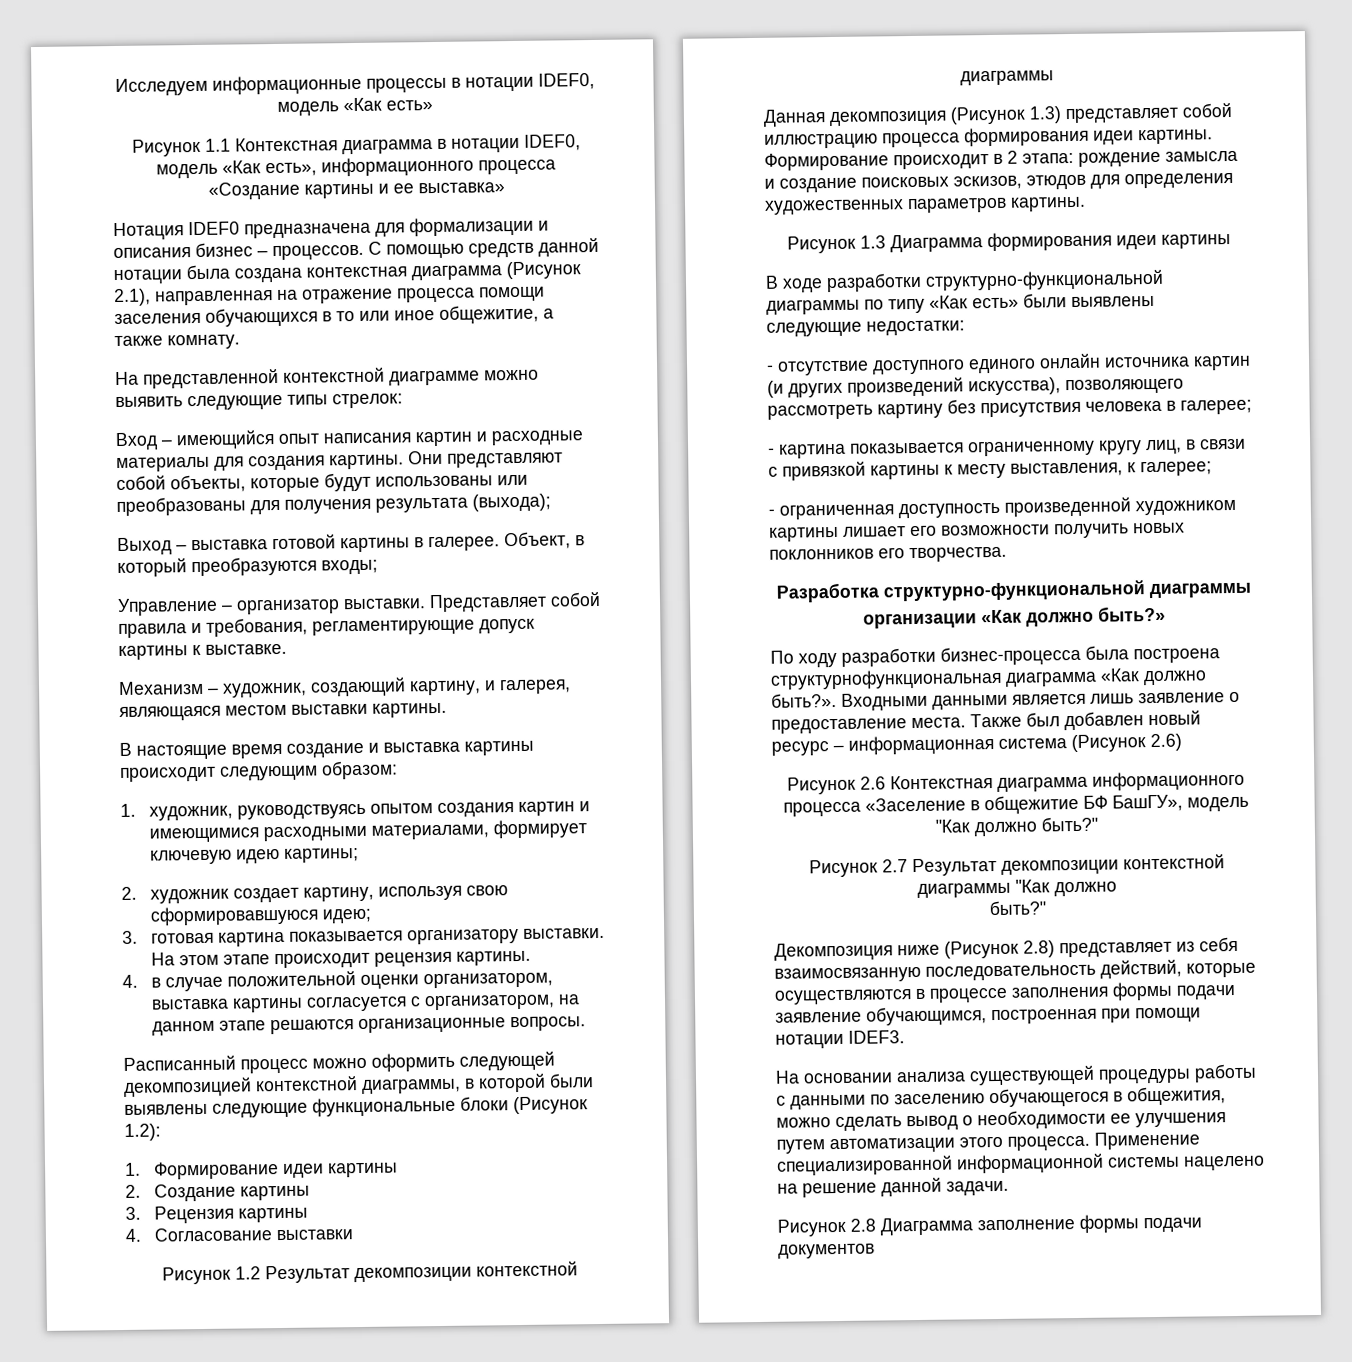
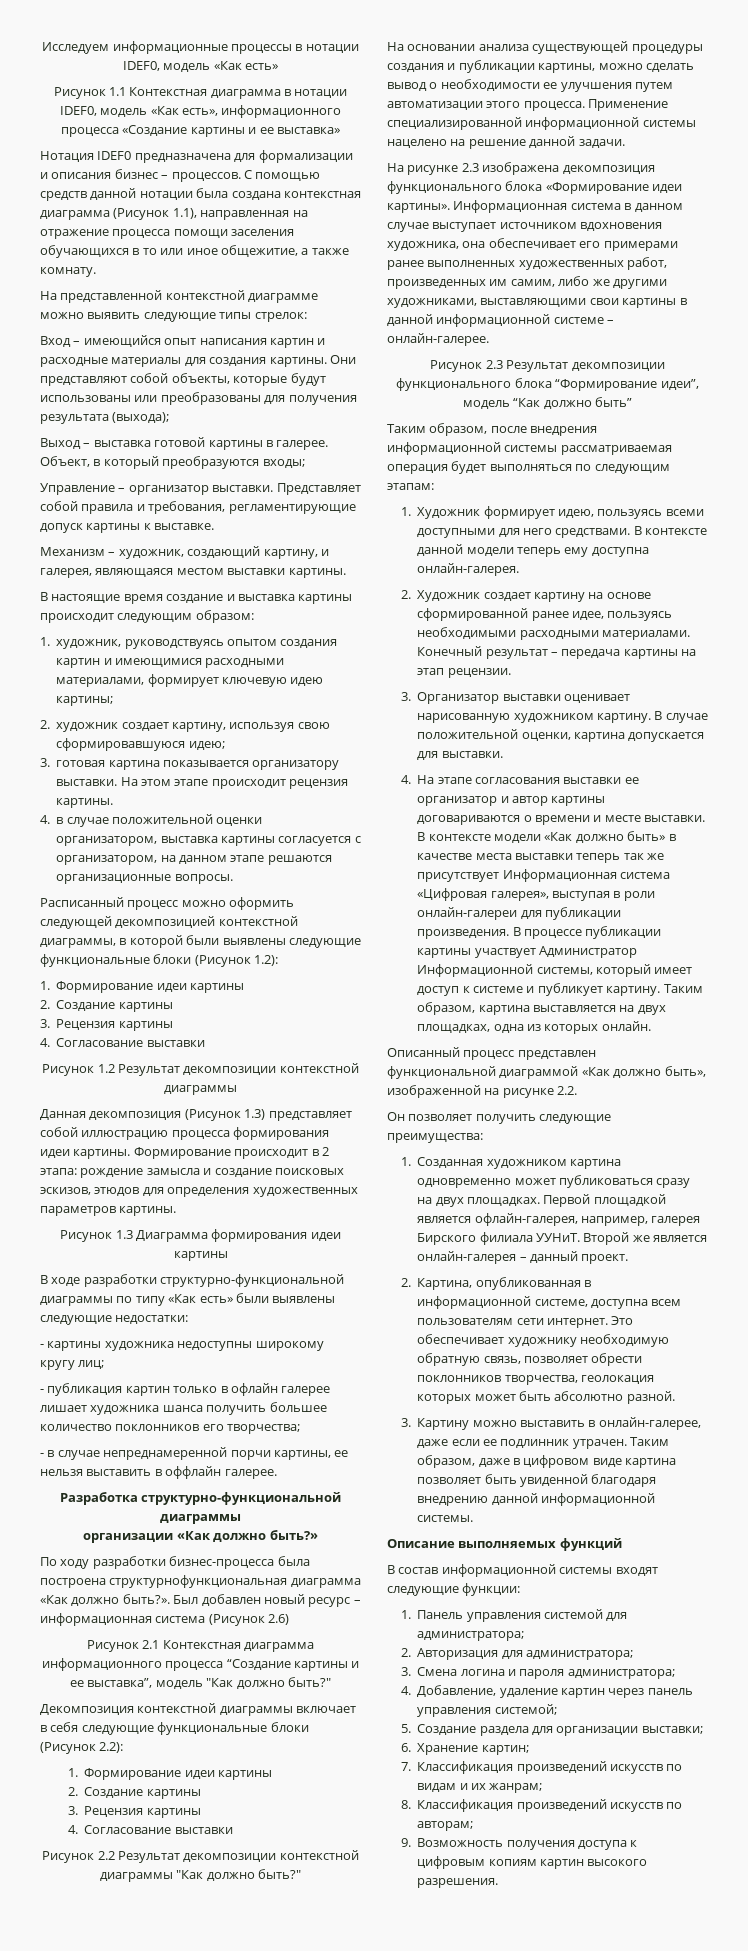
- С помощью средств данной нотации была создана контекстная диаграмма (Рисунок 2.1), направленная на отражение процесса помощи заселения обучающихся в то или иное общежитие, а также комнату.
+ С помощью средств данной нотации была создана контекстная диаграмма (Рисунок 1.1), направленная на отражение процесса помощи заселения обучающихся в то или иное общежитие, а также комнату.
- - отсутствие доступного единого онлайн источника картин (и других произведений искусства), позволяющего рассмотреть картину без присутствия человека в галерее;
- - картина показывается ограниченному кругу лиц, в связи с привязкой картины к месту выставления, к галерее;
- - ограниченная доступность произведенной художником картины лишает его возможности получить новых поклонников его творчества.
+ - картины художника недоступны широкому кругу лиц;
+ - публикация картин только в офлайн галерее лишает художника шанса получить большее количество поклонников его творчества;
+ - в случае непреднамеренной порчи картины, ее нельзя выставить в оффлайн галерее.
- Входными данными является лишь заявление о предоставление места. Также был добавлен новый ресурс – информационная система (Рисунок 2.6)
+ Был добавлен новый ресурс – информационная система (Рисунок 2.6)
- Рисунок 2.6 Контекстная диаграмма информационного процесса «Заселение в общежитие БФ БашГУ», модель "Как должно быть?"
+ Рисунок 2.1 Контекстная диаграмма информационного процесса “Создание картины и ее выставка”, модель "Как должно быть?"
- Рисунок 2.7 Результат декомпозиции контекстной диаграммы "Как должно
- быть?"
- Декомпозиция ниже (Рисунок 2.8) представляет из себя взаимосвязанную последовательность действий, которые осуществляются в процессе заполнения формы подачи заявление обучающимся, построенная при помощи нотации IDEF3.
+ Декомпозиция контекстной диаграммы включает в себя следующие функциональные блоки (Рисунок 2.2):
+ 1. Формирование идеи картины
+ 2. Создание картины
+ 3. Рецензия картины
+ 4. Согласование выставки
+ Рисунок 2.2 Результат декомпозиции контекстной диаграммы "Как должно быть?"
- На основании анализа существующей процедуры работы с данными по заселению обучающегося в общежития, можно сделать вывод о необходимости ее улучшения путем автоматизации этого процесса.
+ На основании анализа существующей процедуры создания и публикации картины, можно сделать вывод о необходимости ее улучшения путем автоматизации этого процесса.
- Рисунок 2.8 Диаграмма заполнение формы подачи документов
+ На рисунке 2.3 изображена декомпозиция функционального блока «Формирование идеи картины». Информационная система в данном случае выступает источником вдохновения художника, она обеспечивает его примерами ранее выполненных художественных работ, произведенных им самим, либо же другими художниками, выставляющими свои картины в данной информационной системе – онлайн-галерее.
+ Рисунок 2.3 Результат декомпозиции функционального блока “Формирование идеи”, модель “Как должно быть”
+ Таким образом, после внедрения информационной системы рассматриваемая операция будет выполняться по следующим этапам:
+ 1. Художник формирует идею, пользуясь всеми доступными для него средствами. В контексте данной модели теперь ему доступна онлайн-галерея.
+ 2. Художник создает картину на основе сформированной ранее идее, пользуясь необходимыми расходными материалами. Конечный результат – передача картины на этап рецензии.
+ 3. Организатор выставки оценивает нарисованную художником картину. В случае положительной оценки, картина допускается для выставки.
+ 4. На этапе согласования выставки ее организатор и автор картины договариваются о времени и месте выставки. В контексте модели «Как должно быть» в качестве места выставки теперь так же присутствует Информационная система «Цифровая галерея», выступая в роли онлайн-галереи для публикации произведения. В процессе публикации картины участвует Администратор Информационной системы, который имеет доступ к системе и публикует картину. Таким образом, картина выставляется на двух площадках, одна из которых онлайн.
+ Описанный процесс представлен функциональной диаграммой «Как должно быть», изображенной на рисунке 2.2.
+ Он позволяет получить следующие преимущества:
+ 1. Созданная художником картина одновременно может публиковаться сразу на двух площадках. Первой площадкой является офлайн-галерея, например, галерея Бирского филиала УУНиТ. Второй же является онлайн-галерея – данный проект.
+ 2. Картина, опубликованная в информационной системе, доступна всем пользователям сети интернет. Это обеспечивает художнику необходимую обратную связь, позволяет обрести поклонников творчества, геолокация которых может быть абсолютно разной.
+ 3. Картину можно выставить в онлайн-галерее, даже если ее подлинник утрачен. Таким образом, даже в цифровом виде картина позволяет быть увиденной благодаря внедрению данной информационной системы.
+ Описание выполняемых функций
+ В состав информационной системы входят следующие функции:
+ 1. Панель управления системой для администратора;
+ 2. Авторизация для администратора;
+ 3. Смена логина и пароля администратора;
+ 4. Добавление, удаление картин через панель управления системой;
+ 5. Создание раздела для организации выставки;
+ 6. Хранение картин;
+ 7. Классификация произведений искусств по видам и их жанрам;
+ 8. Классификация произведений искусств по авторам;
+ 9. Возможность получения доступа к цифровым копиям картин высокого разрешения.

